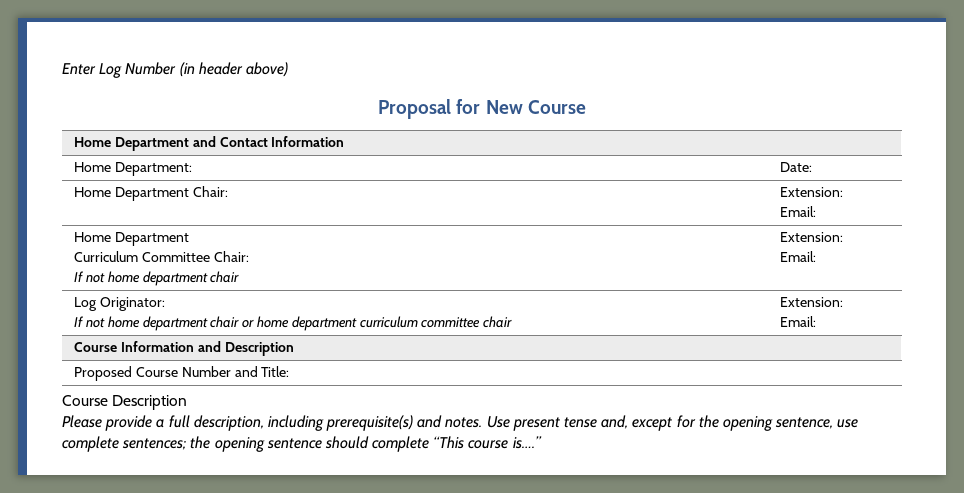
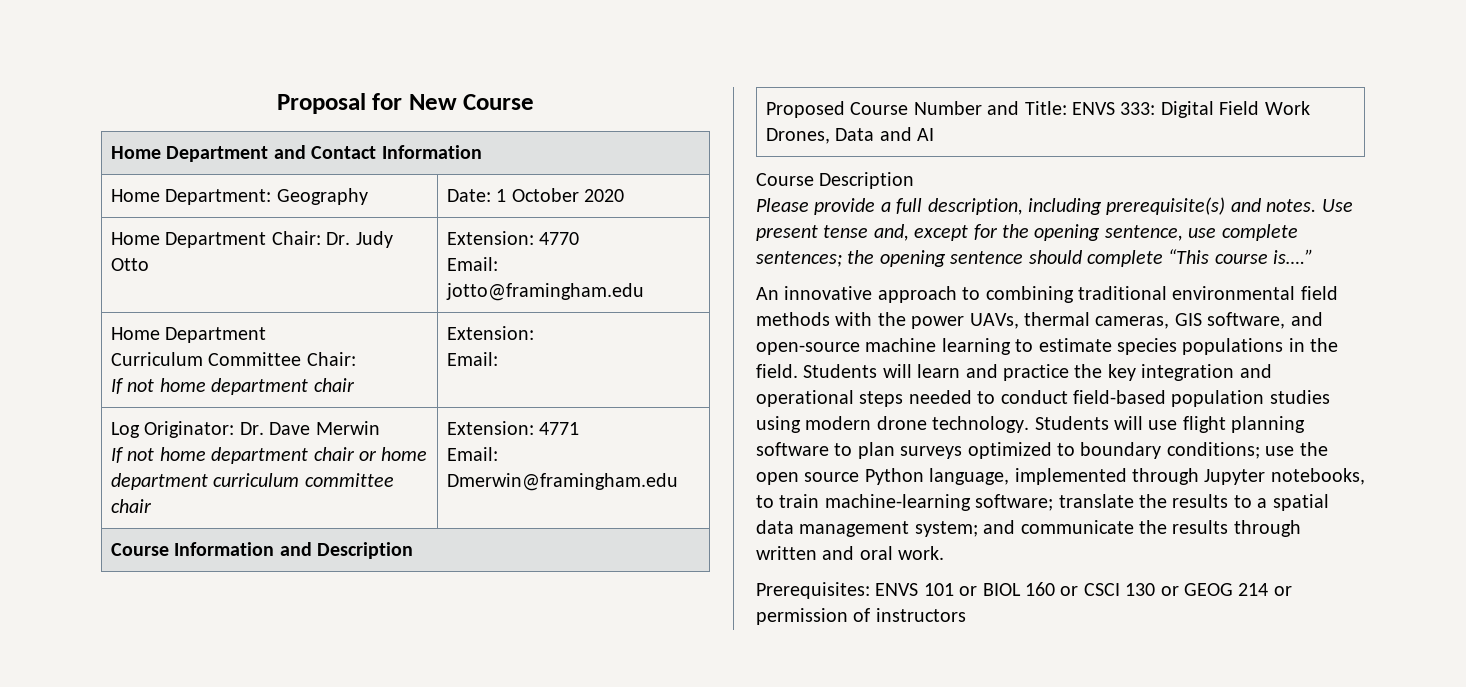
- Enter Log Number (in header above)
- Home Department: | Date:
+ Home Department: Geography | Date: 1 October 2020
- Home Department Chair: | Extension:
- Email:
+ Home Department Chair: Dr. Judy Otto | Extension: 4770
+ Email: jotto@framingham.edu
- Log Originator:
- If not home department chair or home department curriculum committee chair | Extension:
- Email:
+ Log Originator: Dr. Dave Merwin
+ If not home department chair or home department curriculum committee chair | Extension: 4771
+ Email: Dmerwin@framingham.edu
- Proposed Course Number and Title:
+ Proposed Course Number and Title: ENVS 333: Digital Field Work Drones, Data and AI
+ An innovative approach to combining traditional environmental field methods with the power UAVs, thermal cameras, GIS software, and open-source machine learning to estimate species populations in the field. Students will learn and practice the key integration and operational steps needed to conduct field-based population studies using modern drone technology. Students will use flight planning software to plan surveys optimized to boundary conditions; use the open source Python language, implemented through Jupyter notebooks, to train machine-learning software; translate the results to a spatial data management system; and communicate the results through written and oral work.
+ Prerequisites: ENVS 101 or BIOL 160 or CSCI 130 or GEOG 214 or permission of instructors

